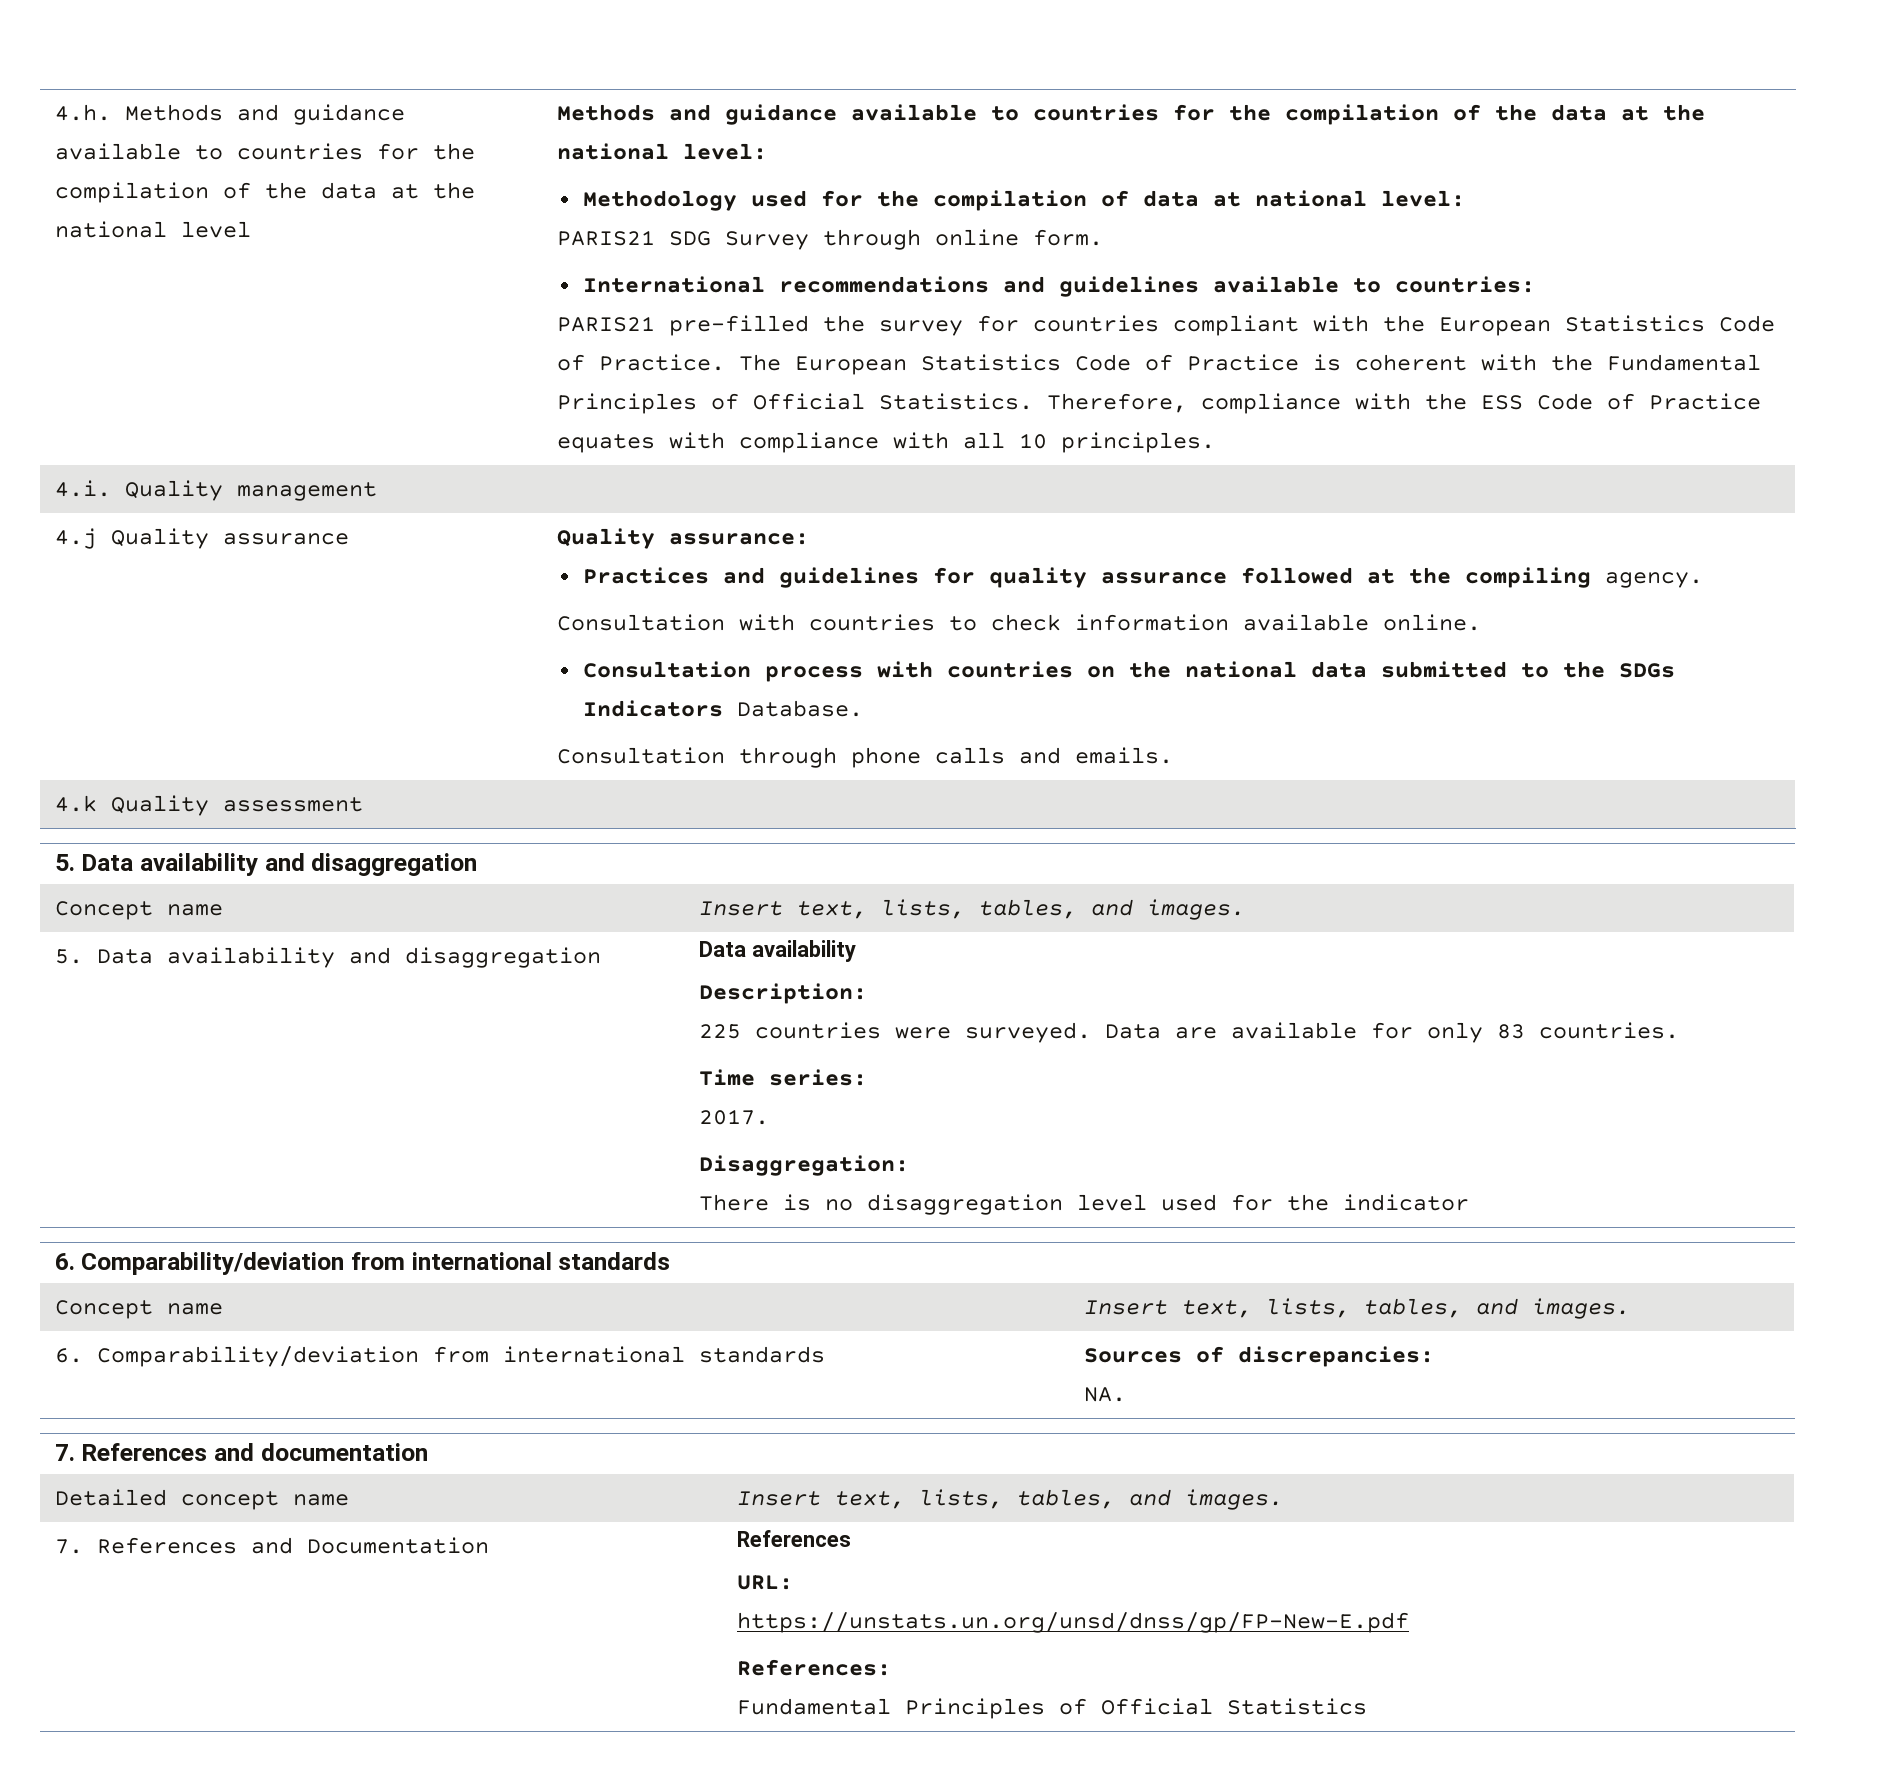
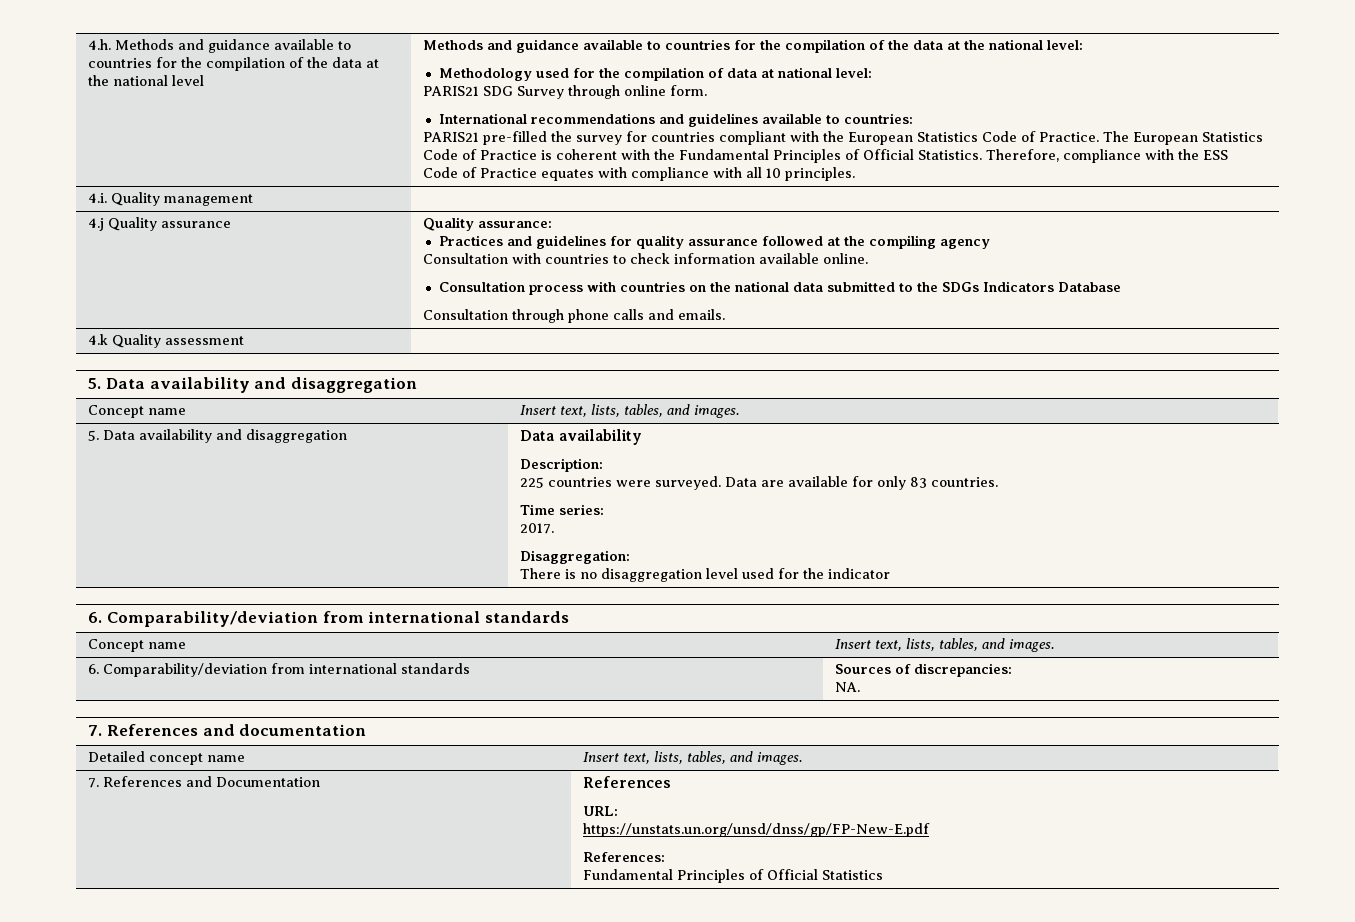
- Practices and guidelines for quality assurance followed at the compiling agency.
+ Practices and guidelines for quality assurance followed at the compiling agency
- Consultation process with countries on the national data submitted to the SDGs Indicators Database.
+ Consultation process with countries on the national data submitted to the SDGs Indicators Database

